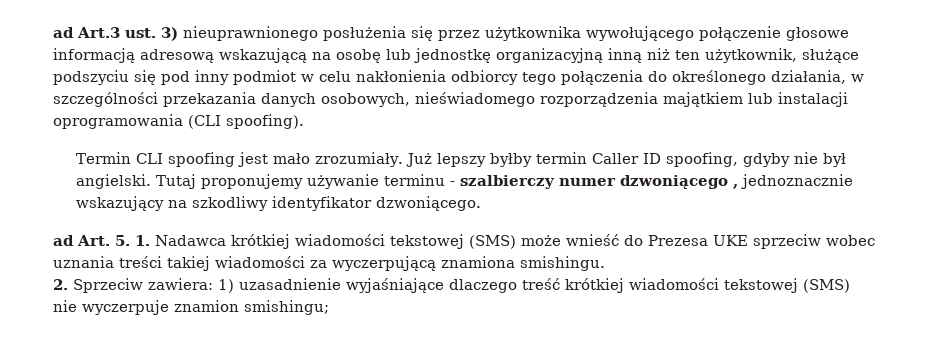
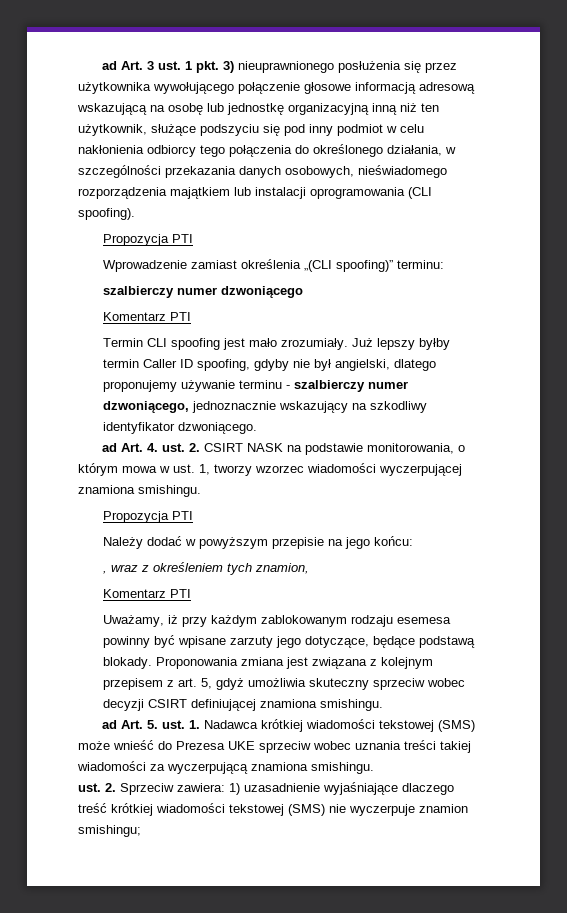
- ad Art.3 ust. 3) nieuprawnionego posłużenia się przez użytkownika wywołującego połączenie głosowe informacją adresową wskazującą na osobę lub jednostkę organizacyjną inną niż ten użytkownik, służące podszyciu się pod inny podmiot w celu nakłonienia odbiorcy tego połączenia do określonego działania, w szczególności przekazania danych osobowych, nieświadomego rozporządzenia majątkiem lub instalacji oprogramowania (CLI spoofing).
+ ad Art. 3 ust. 1 pkt. 3) nieuprawnionego posłużenia się przez użytkownika wywołującego połączenie głosowe informacją adresową wskazującą na osobę lub jednostkę organizacyjną inną niż ten użytkownik, służące podszyciu się pod inny podmiot w celu nakłonienia odbiorcy tego połączenia do określonego działania, w szczególności przekazania danych osobowych, nieświadomego rozporządzenia majątkiem lub instalacji oprogramowania (CLI spoofing).
+ Propozycja PTI
+ Wprowadzenie zamiast określenia „(CLI spoofing)” terminu:
+ szalbierczy numer dzwoniącego
+ Komentarz PTI
- Już lepszy byłby termin Caller ID spoofing, gdyby nie był angielski. Tutaj proponujemy używanie terminu - szalbierczy numer dzwoniącego , jednoznacznie wskazujący na szkodliwy identyfikator dzwoniącego.
+ Już lepszy byłby termin Caller ID spoofing, gdyby nie był angielski, dlatego proponujemy używanie terminu - szalbierczy numer dzwoniącego, jednoznacznie wskazujący na szkodliwy identyfikator dzwoniącego.
+ ad Art. 4. ust. 2. CSIRT NASK na podstawie monitorowania, o którym mowa w ust. 1, tworzy wzorzec wiadomości wyczerpującej znamiona smishingu.
+ Propozycja PTI
+ Należy dodać w powyższym przepisie na jego końcu:
+ , wraz z określeniem tych znamion,
+ Komentarz PTI
+ Uważamy, iż przy każdym zablokowanym rodzaju esemesa powinny być wpisane zarzuty jego dotyczące, będące podstawą blokady. Proponowania zmiana jest związana z kolejnym przepisem z art. 5, gdyż umożliwia skuteczny sprzeciw wobec decyzji CSIRT definiującej znamiona smishingu.
- ad Art. 5. 1. Nadawca krótkiej wiadomości tekstowej (SMS) może wnieść do Prezesa UKE sprzeciw wobec uznania treści takiej wiadomości za wyczerpującą znamiona smishingu.
+ ad Art. 5. ust. 1. Nadawca krótkiej wiadomości tekstowej (SMS) może wnieść do Prezesa UKE sprzeciw wobec uznania treści takiej wiadomości za wyczerpującą znamiona smishingu.
- 2. Sprzeciw zawiera: 1) uzasadnienie wyjaśniające dlaczego treść krótkiej wiadomości tekstowej (SMS) nie wyczerpuje znamion smishingu;
+ ust. 2. Sprzeciw zawiera: 1) uzasadnienie wyjaśniające dlaczego treść krótkiej wiadomości tekstowej (SMS) nie wyczerpuje znamion smishingu;

